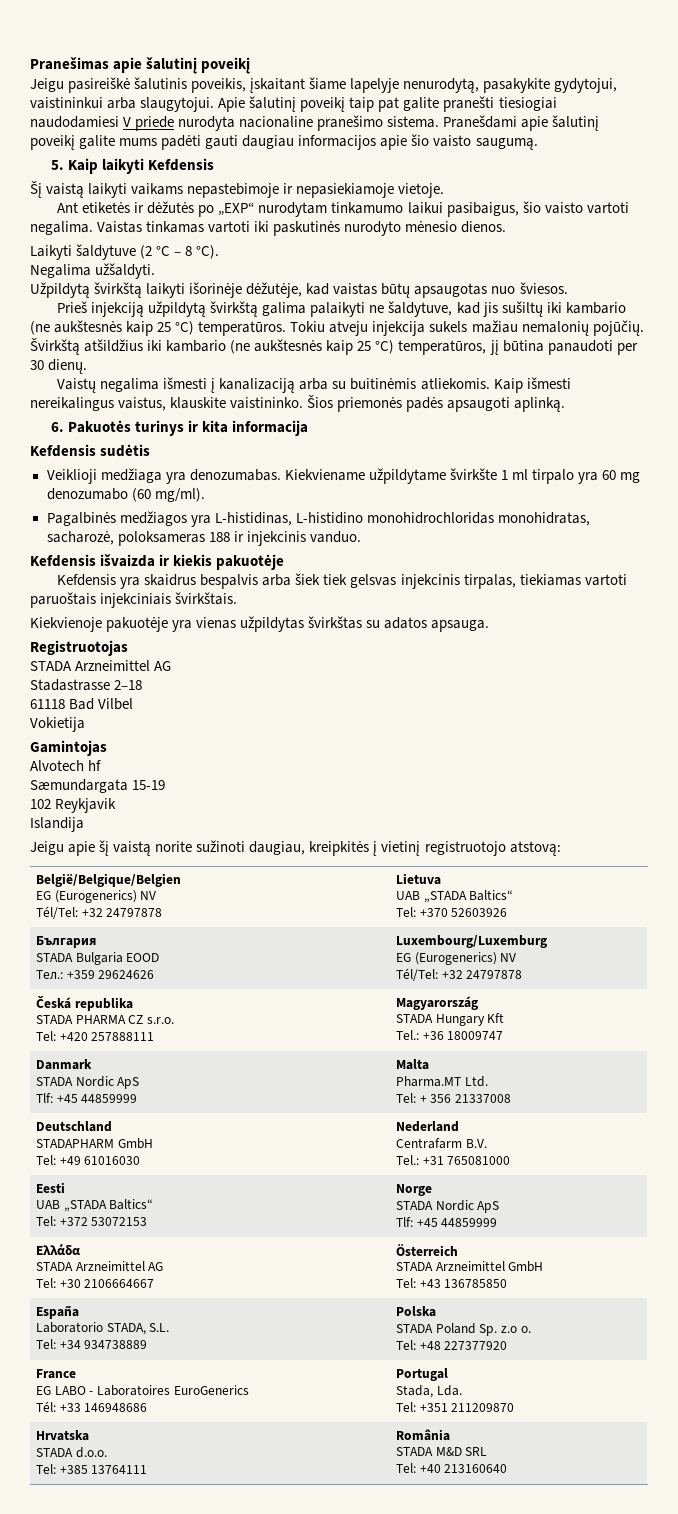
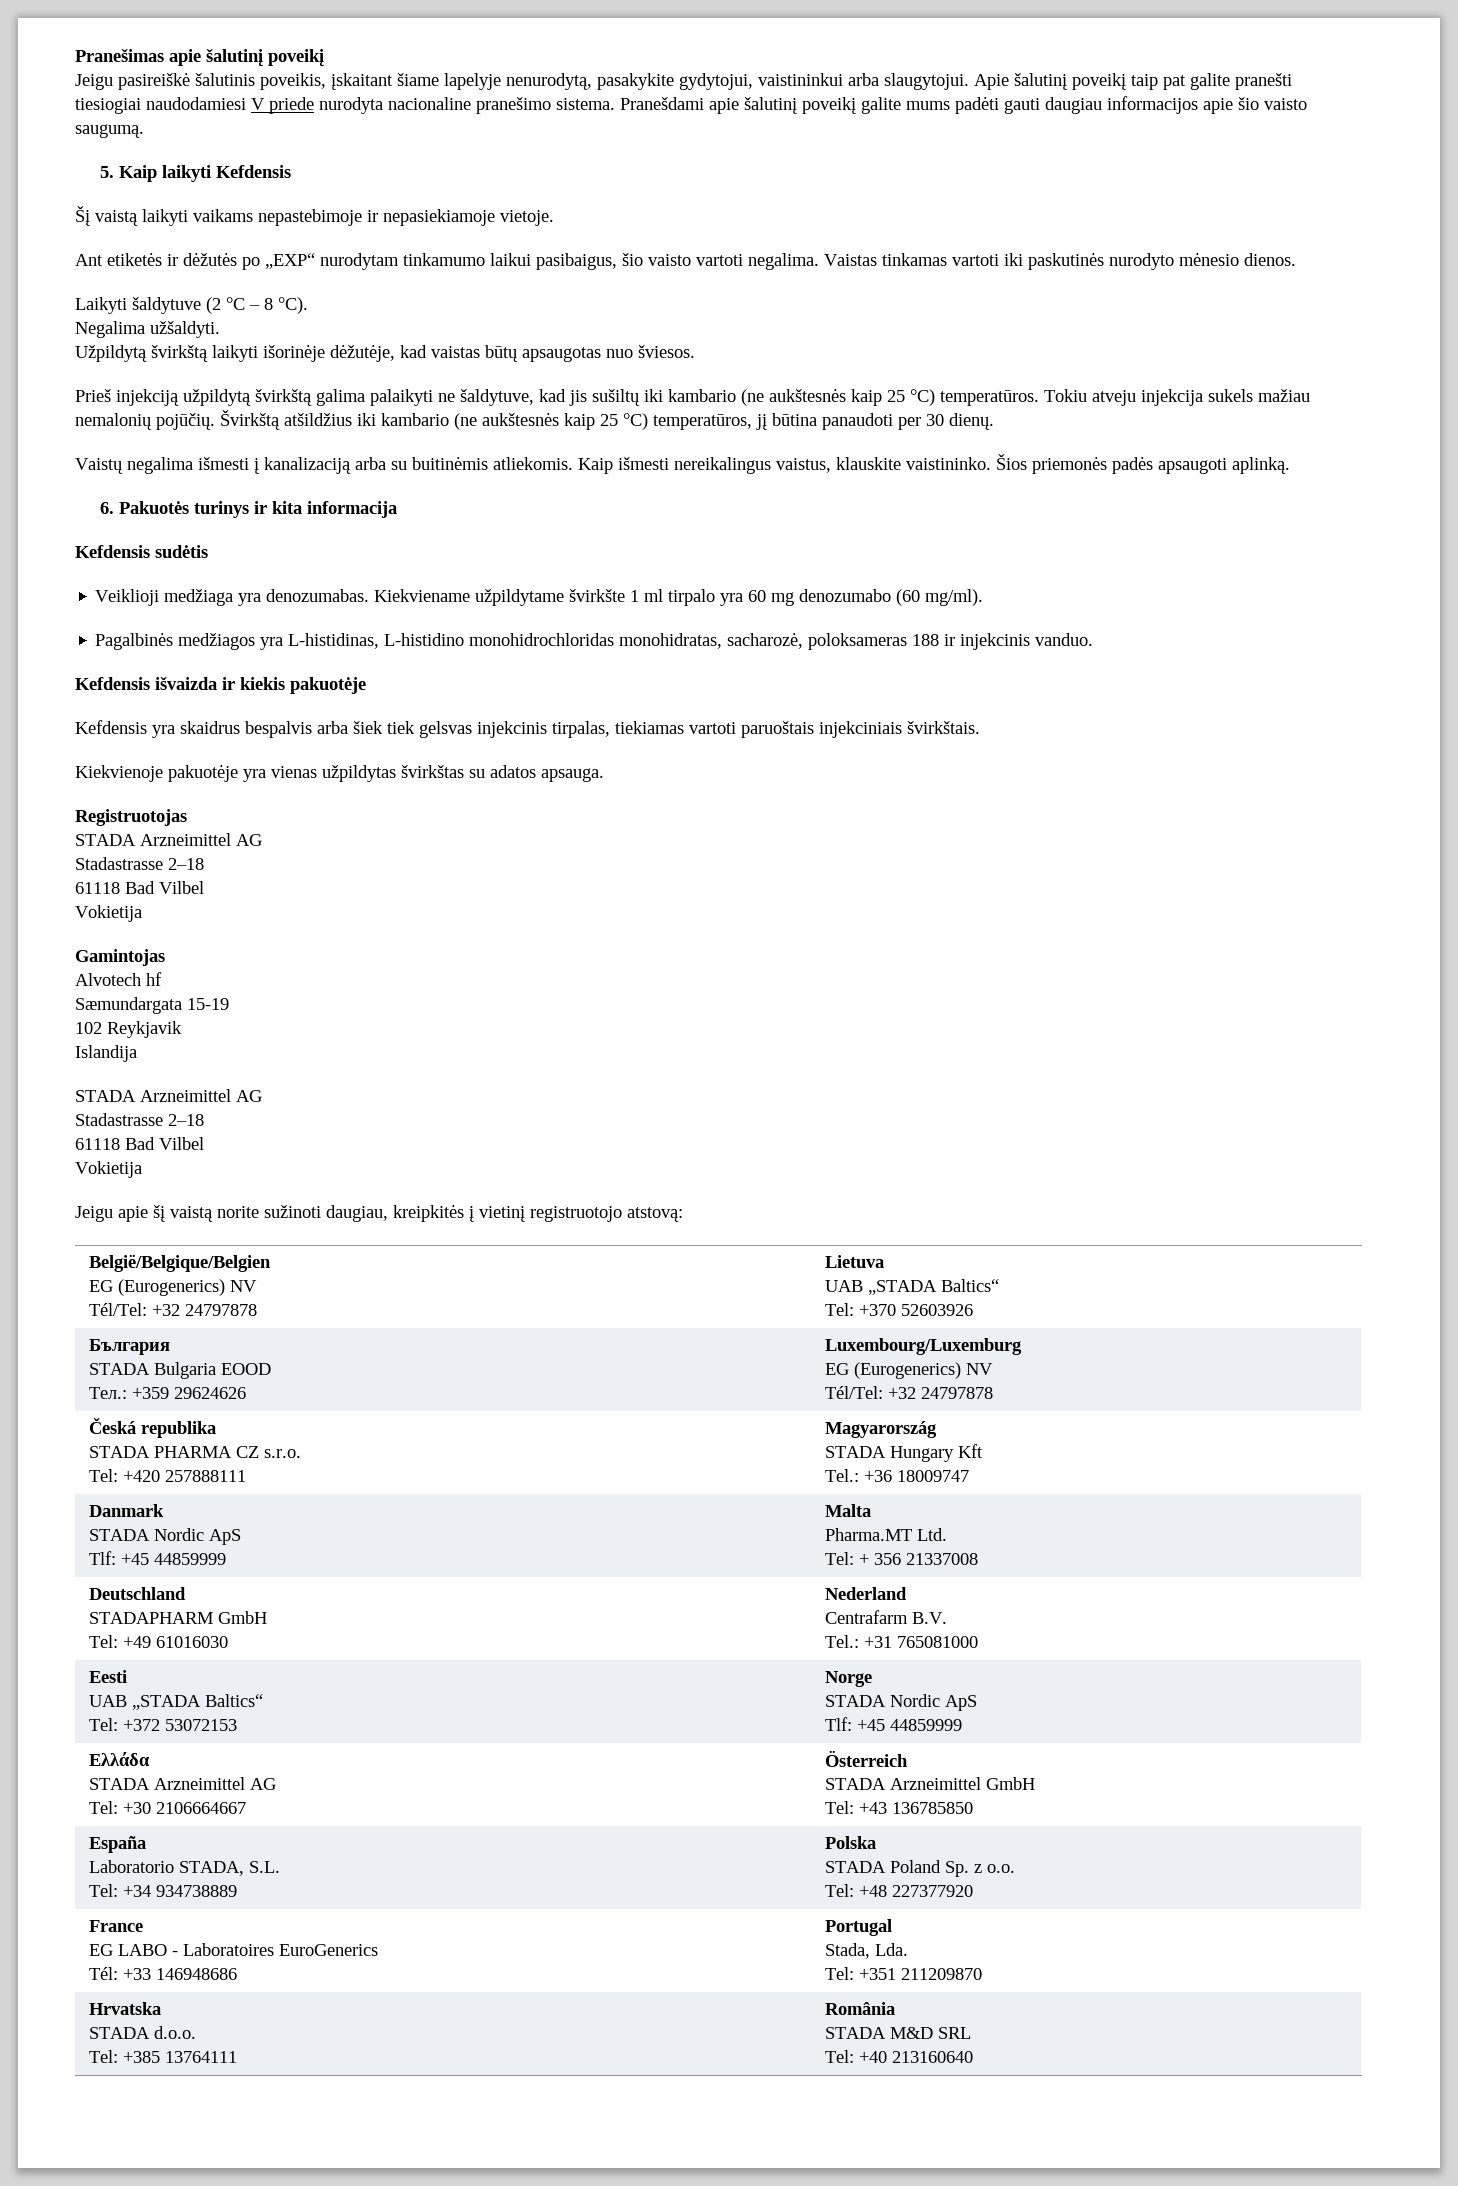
  Islandija
+ STADA Arzneimittel AG
+ Stadastrasse 2–18
+ 61118 Bad Vilbel
+ Vokietija
  España
  Laboratorio STADA, S.L.
  Tel: +34 934738889 | Polska
- STADA Poland Sp. z.o o.
+ STADA Poland Sp. z o.o.

